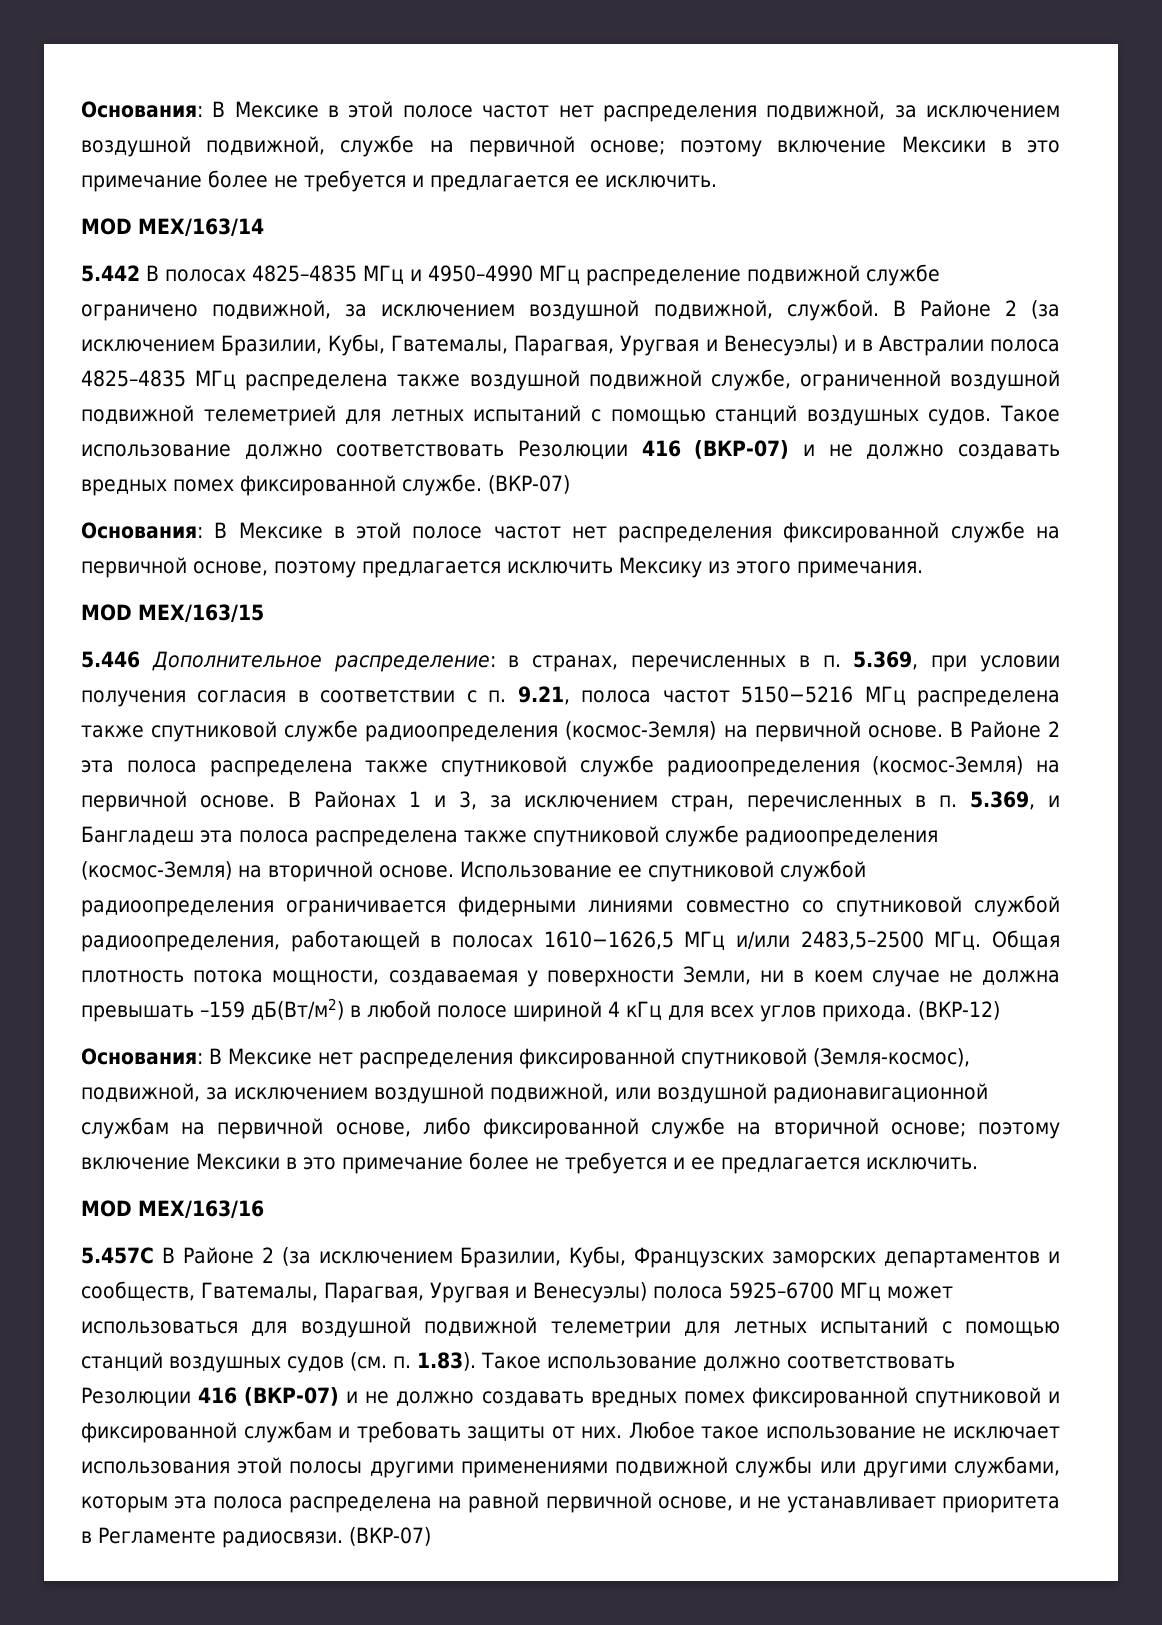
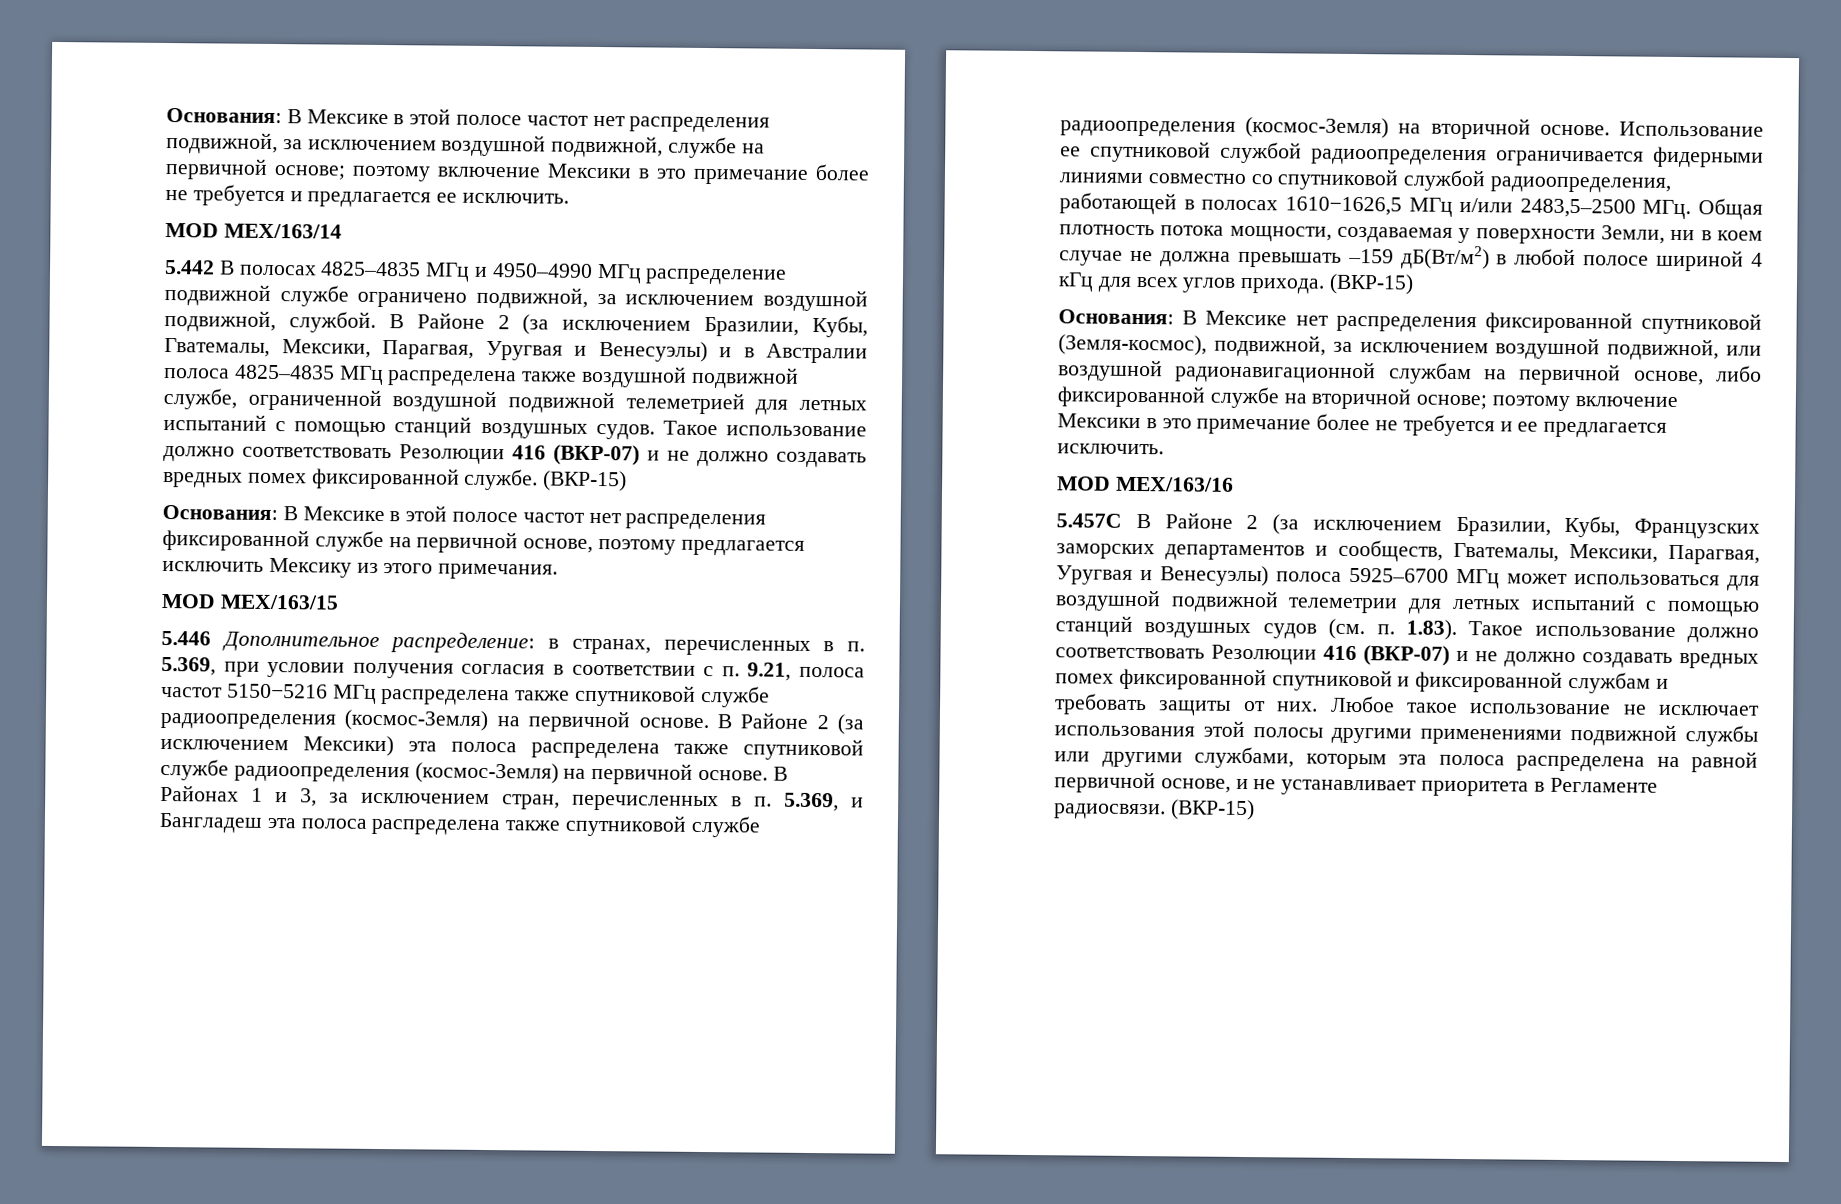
- В Районе 2 (за исключением Бразилии, Кубы, Гватемалы, Парагвая, Уругвая и Венесуэлы) и в Австралии полоса 4825–4835 МГц распределена также воздушной подвижной службе, ограниченной воздушной подвижной телеметрией для летных испытаний с помощью станций воздушных судов.
+ В Районе 2 (за исключением Бразилии, Кубы, Гватемалы, Мексики, Парагвая, Уругвая и Венесуэлы) и в Австралии полоса 4825–4835 МГц распределена также воздушной подвижной службе, ограниченной воздушной подвижной телеметрией для летных испытаний с помощью станций воздушных судов.
- Такое использование должно соответствовать Резолюции 416 (ВКР-07) и не должно создавать вредных помех фиксированной службе. (ВКР-07)
+ Такое использование должно соответствовать Резолюции 416 (ВКР-07) и не должно создавать вредных помех фиксированной службе. (ВКР-15)
- В Районе 2 эта полоса распределена также спутниковой службе радиоопределения (космос-Земля) на первичной основе.
+ В Районе 2 (за исключением Мексики) эта полоса распределена также спутниковой службе радиоопределения (космос-Земля) на первичной основе.
- Использование ее спутниковой службой радиоопределения ограничивается фидерными линиями совместно со спутниковой службой радиоопределения, работающей в полосах 1610−1626,5 МГц и/или 2483,5–2500 МГц. Общая плотность потока мощности, создаваемая у поверхности Земли, ни в коем случае не должна превышать –159 дБ(Вт/м2) в любой полосе шириной 4 кГц для всех углов прихода. (ВКР-12)
+ Использование ее спутниковой службой радиоопределения ограничивается фидерными линиями совместно со спутниковой службой радиоопределения, работающей в полосах 1610−1626,5 МГц и/или 2483,5–2500 МГц. Общая плотность потока мощности, создаваемая у поверхности Земли, ни в коем случае не должна превышать –159 дБ(Вт/м2) в любой полосе шириной 4 кГц для всех углов прихода. (ВКР-15)
- 5.457C В Районе 2 (за исключением Бразилии, Кубы, Французских заморских департаментов и сообществ, Гватемалы, Парагвая, Уругвая и Венесуэлы) полоса 5925–6700 МГц может использоваться для воздушной подвижной телеметрии для летных испытаний с помощью станций воздушных судов (см. п. 1.83). Такое использование должно соответствовать Резолюции 416 (ВКР-07) и не должно создавать вредных помех фиксированной спутниковой и фиксированной службам и требовать защиты от них.
+ 5.457C В Районе 2 (за исключением Бразилии, Кубы, Французских заморских департаментов и сообществ, Гватемалы, Мексики, Парагвая, Уругвая и Венесуэлы) полоса 5925–6700 МГц может использоваться для воздушной подвижной телеметрии для летных испытаний с помощью станций воздушных судов (см. п. 1.83). Такое использование должно соответствовать Резолюции 416 (ВКР-07) и не должно создавать вредных помех фиксированной спутниковой и фиксированной службам и требовать защиты от них.
- Любое такое использование не исключает использования этой полосы другими применениями подвижной службы или другими службами, которым эта полоса распределена на равной первичной основе, и не устанавливает приоритета в Регламенте радиосвязи. (ВКР-07)
+ Любое такое использование не исключает использования этой полосы другими применениями подвижной службы или другими службами, которым эта полоса распределена на равной первичной основе, и не устанавливает приоритета в Регламенте радиосвязи. (ВКР-15)

